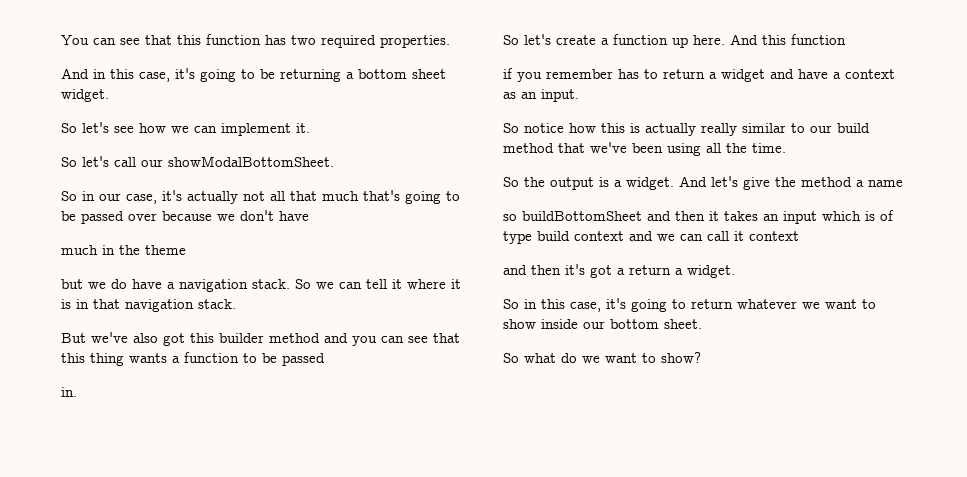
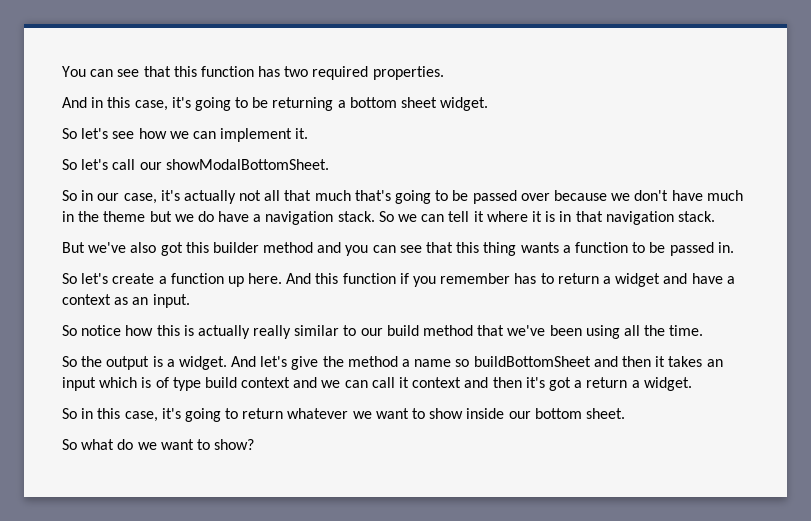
- So in our case, it's actually not all that much that's going to be passed over because we don't have
- much in the theme
- but we do have a navigation stack.
+ So in our case, it's actually not all that much that's going to be passed over because we don't have much in the theme but we do have a navigation stack.
- But we've also got this builder method and you can see that this thing wants a function to be passed
- in.
+ But we've also got this builder method and you can see that this thing wants a function to be passed in.
- And this function
- if you remember has to return a widget and have a context as an input.
+ And this function if you remember has to return a widget and have a context as an input.
- And let's give the method a name
- so buildBottomSheet and then it takes an input which is of type build context and we can call it context
- and then it's got a return a widget.
+ And let's give the method a name so buildBottomSheet and then it takes an input which is of type build context and we can call it context and then it's got a return a widget.

